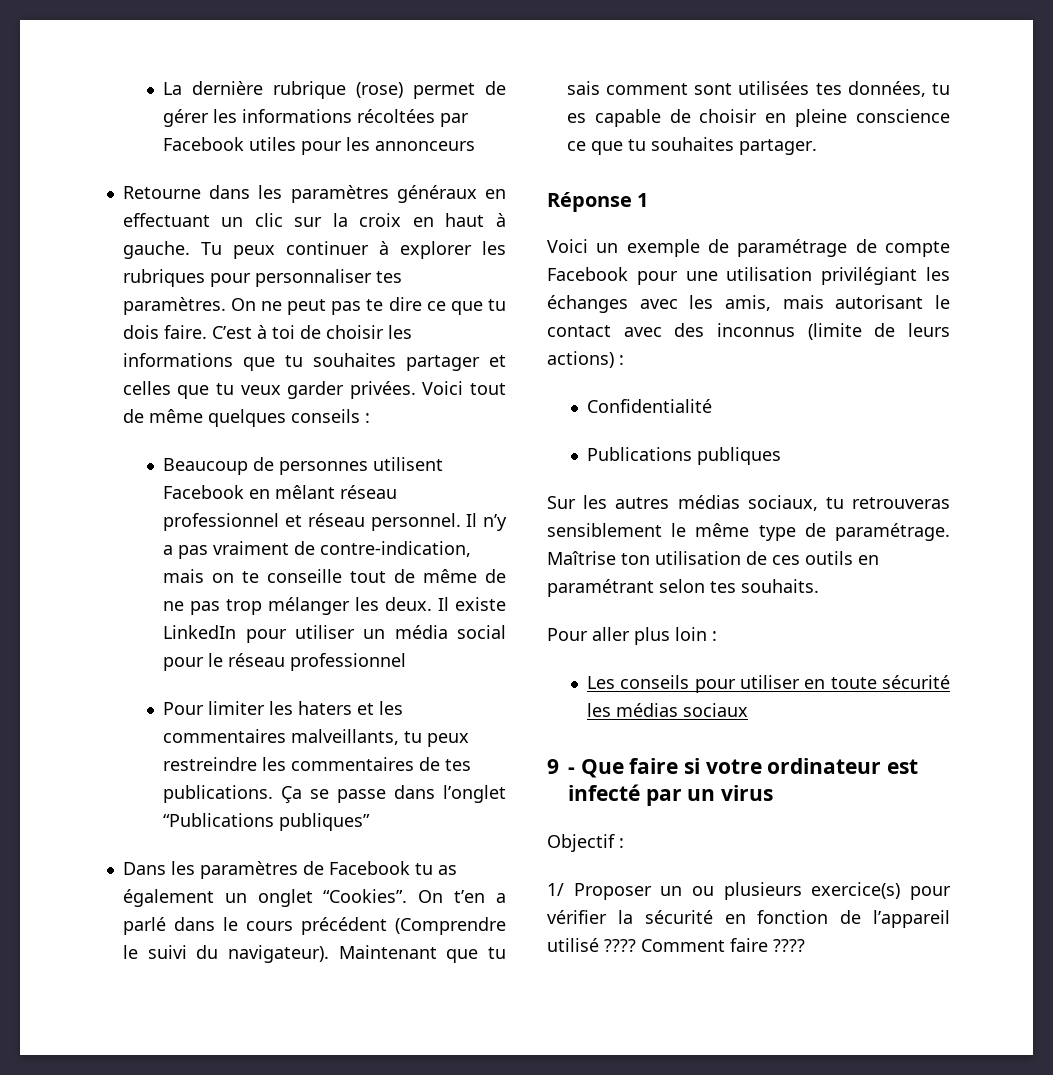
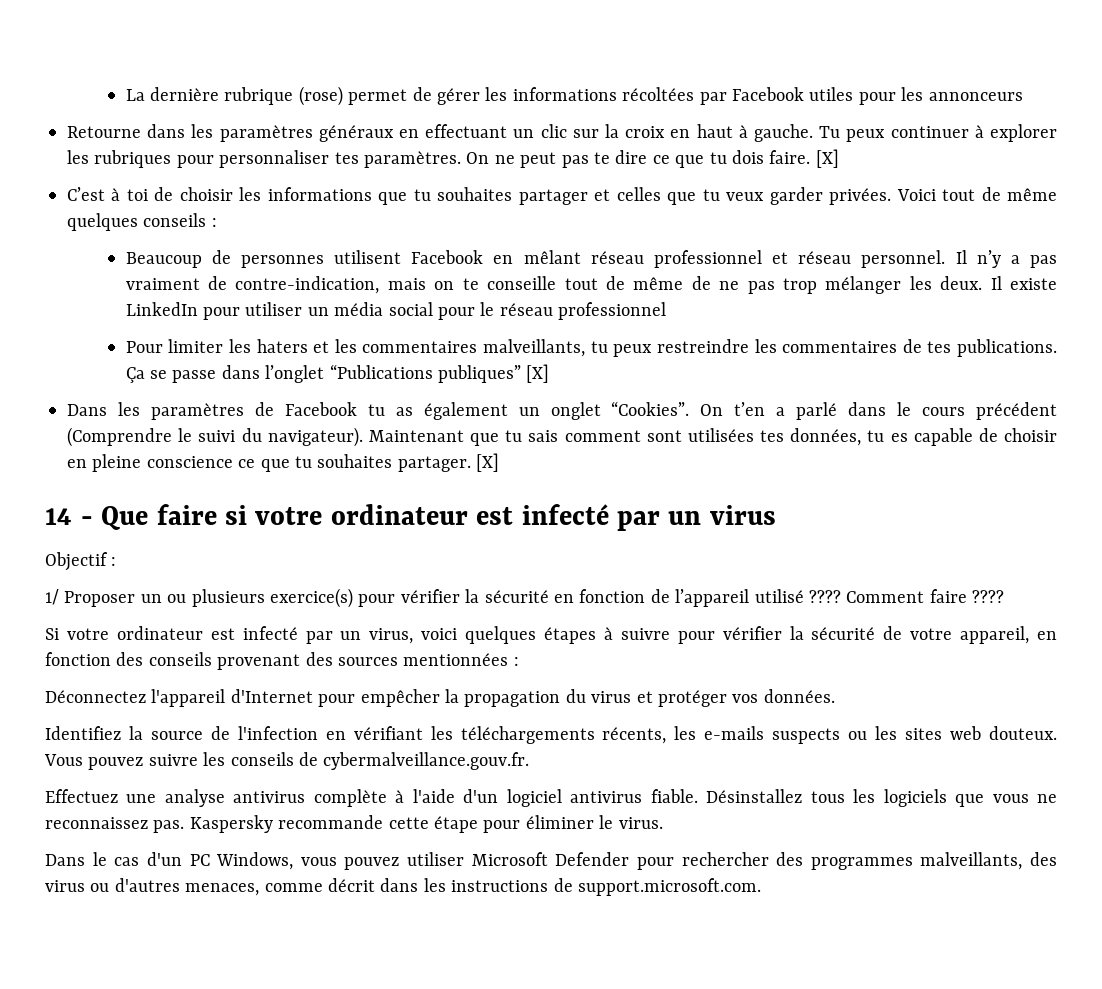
- On ne peut pas te dire ce que tu dois faire. C’est à toi de choisir les informations que tu souhaites partager et celles que tu veux garder privées.
+ On ne peut pas te dire ce que tu dois faire. [X]
+ C’est à toi de choisir les informations que tu souhaites partager et celles que tu veux garder privées.
- Ça se passe dans l’onglet “Publications publiques”
+ Ça se passe dans l’onglet “Publications publiques” [X]
- Maintenant que tu sais comment sont utilisées tes données, tu es capable de choisir en pleine conscience ce que tu souhaites partager.
- Réponse 1
- Voici un exemple de paramétrage de compte Facebook pour une utilisation privilégiant les échanges avec les amis, mais autorisant le contact avec des inconnus (limite de leurs actions) :
- Confidentialité
- Publications publiques
- Sur les autres médias sociaux, tu retrouveras sensiblement le même type de paramétrage. Maîtrise ton utilisation de ces outils en paramétrant selon tes souhaits.
- Pour aller plus loin :
- Les conseils pour utiliser en toute sécurité les médias sociaux
- 9 - Que faire si votre ordinateur est infecté par un virus
+ Maintenant que tu sais comment sont utilisées tes données, tu es capable de choisir en pleine conscience ce que tu souhaites partager. [X]
+ 14 - Que faire si votre ordinateur est infecté par un virus
+ Si votre ordinateur est infecté par un virus, voici quelques étapes à suivre pour vérifier la sécurité de votre appareil, en fonction des conseils provenant des sources mentionnées :
+ Déconnectez l'appareil d'Internet pour empêcher la propagation du virus et protéger vos données.
+ Identifiez la source de l'infection en vérifiant les téléchargements récents, les e-mails suspects ou les sites web douteux. Vous pouvez suivre les conseils de cybermalveillance.gouv.fr.
+ Effectuez une analyse antivirus complète à l'aide d'un logiciel antivirus fiable. Désinstallez tous les logiciels que vous ne reconnaissez pas. Kaspersky recommande cette étape pour éliminer le virus.
+ Dans le cas d'un PC Windows, vous pouvez utiliser Microsoft Defender pour rechercher des programmes malveillants, des virus ou d'autres menaces, comme décrit dans les instructions de support.microsoft.com.

